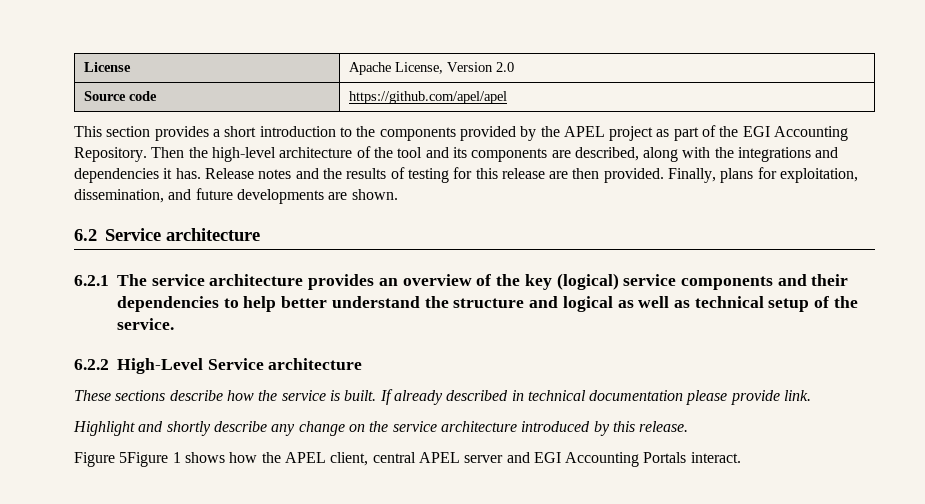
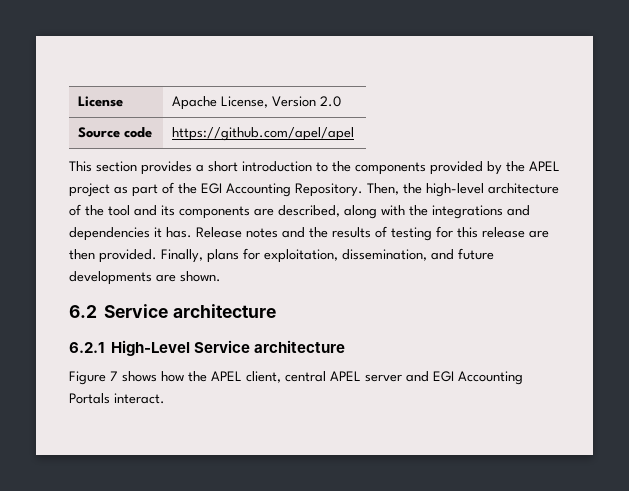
- Then the high-level architecture of the tool and its components are described, along with the integrations and dependencies it has.
+ Then, the high-level architecture of the tool and its components are described, along with the integrations and dependencies it has.
- 6.2.1 The service architecture provides an overview of the key (logical) service components and their dependencies to help better understand the structure and logical as well as technical setup of the service.
- 6.2.2 High-Level Service architecture
- These sections describe how the service is built. If already described in technical documentation please provide link.
- Highlight and shortly describe any change on the service architecture introduced by this release.
+ 6.2.1 High-Level Service architecture
- Figure 5Figure 1 shows how the APEL client, central APEL server and EGI Accounting Portals interact.
+ Figure 7 shows how the APEL client, central APEL server and EGI Accounting Portals interact.

